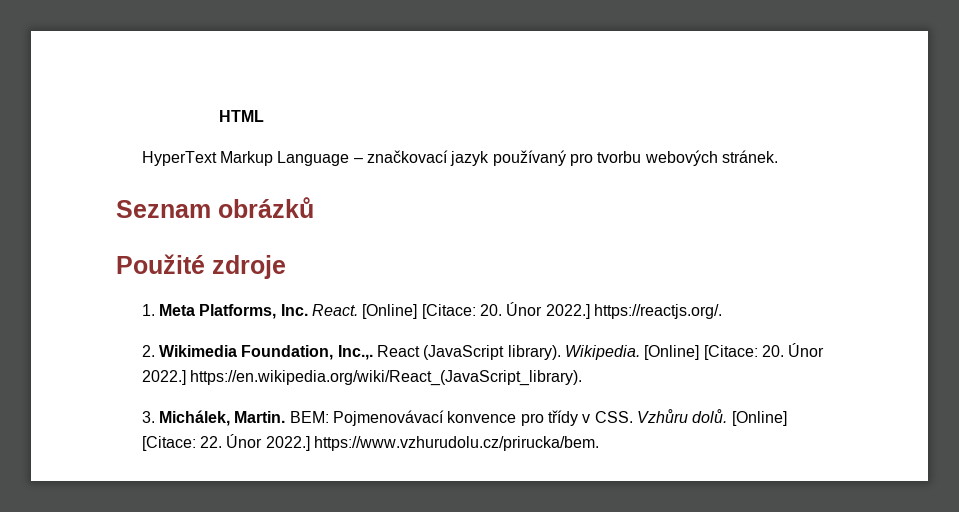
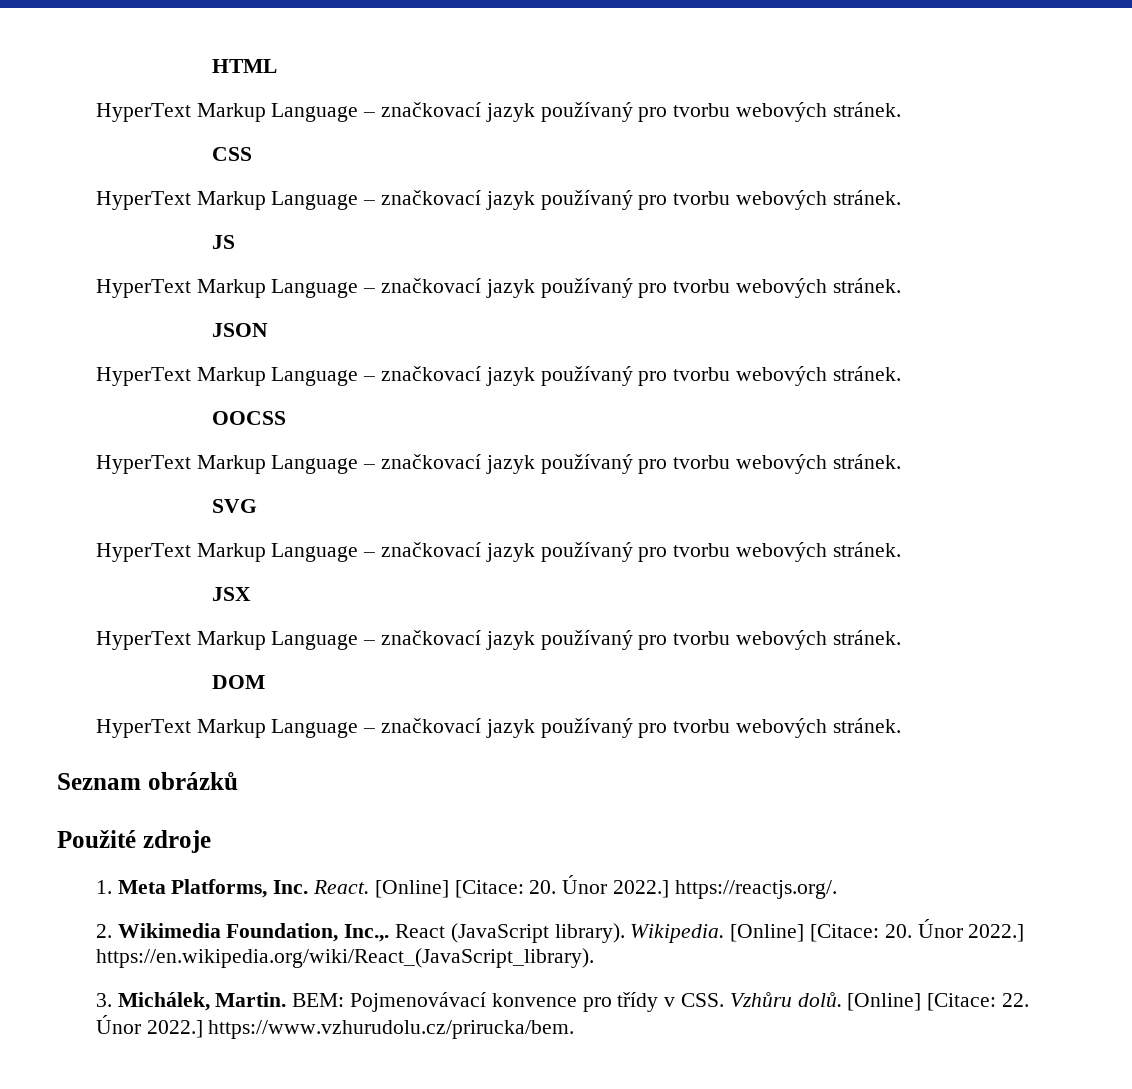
+ CSS
+ HyperText Markup Language – značkovací jazyk používaný pro tvorbu webových stránek.
+ JS
+ HyperText Markup Language – značkovací jazyk používaný pro tvorbu webových stránek.
+ JSON
+ HyperText Markup Language – značkovací jazyk používaný pro tvorbu webových stránek.
+ OOCSS
+ HyperText Markup Language – značkovací jazyk používaný pro tvorbu webových stránek.
+ SVG
+ HyperText Markup Language – značkovací jazyk používaný pro tvorbu webových stránek.
+ JSX
+ HyperText Markup Language – značkovací jazyk používaný pro tvorbu webových stránek.
+ DOM
+ HyperText Markup Language – značkovací jazyk používaný pro tvorbu webových stránek.

